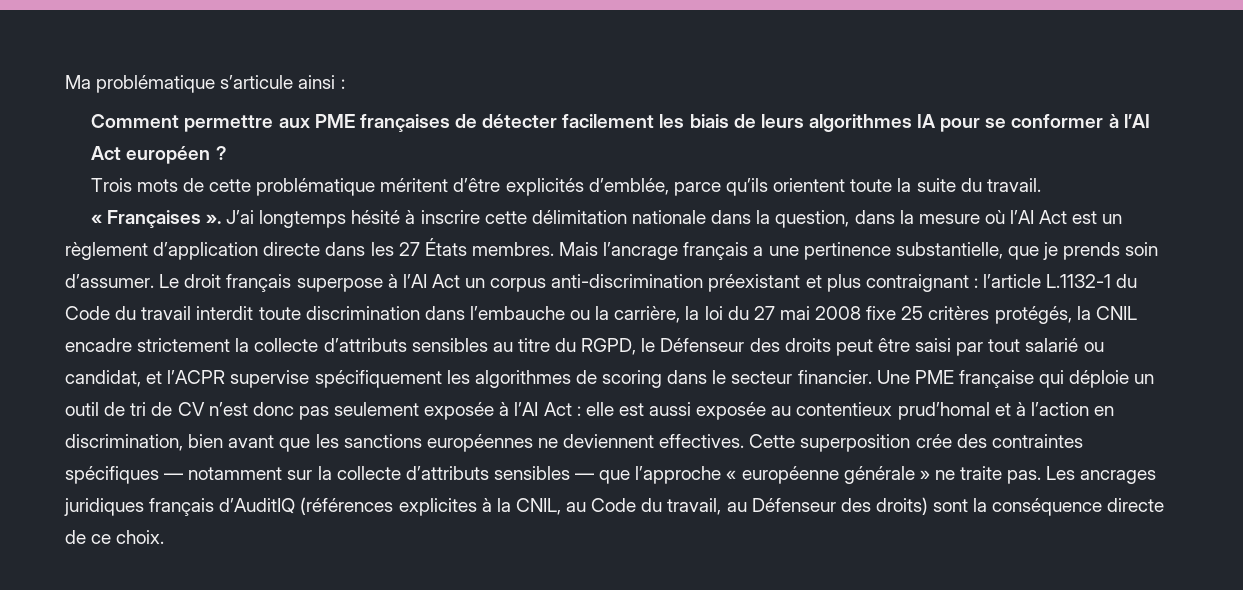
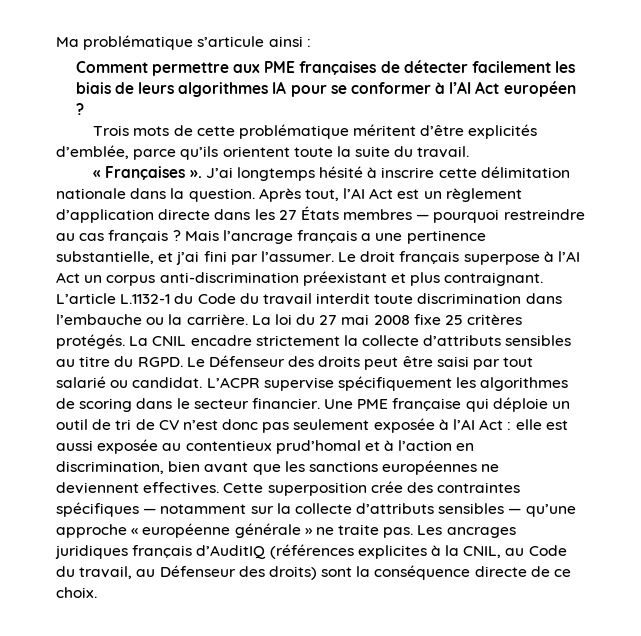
- J’ai longtemps hésité à inscrire cette délimitation nationale dans la question, dans la mesure où l’AI Act est un règlement d’application directe dans les 27 États membres.
+ J’ai longtemps hésité à inscrire cette délimitation nationale dans la question. Après tout, l’AI Act est un règlement d’application directe dans les 27 États membres — pourquoi restreindre au cas français ?
- Mais l’ancrage français a une pertinence substantielle, que je prends soin d’assumer.
+ Mais l’ancrage français a une pertinence substantielle, et j’ai fini par l’assumer.
- Le droit français superpose à l’AI Act un corpus anti-discrimination préexistant et plus contraignant : l’article L.1132-1 du Code du travail interdit toute discrimination dans l’embauche ou la carrière, la loi du 27 mai 2008 fixe 25 critères protégés, la CNIL encadre strictement la collecte d’attributs sensibles au titre du RGPD, le Défenseur des droits peut être saisi par tout salarié ou candidat, et l’ACPR supervise spécifiquement les algorithmes de scoring dans le secteur financier.
+ Le droit français superpose à l’AI Act un corpus anti-discrimination préexistant et plus contraignant. L’article L.1132-1 du Code du travail interdit toute discrimination dans l’embauche ou la carrière. La loi du 27 mai 2008 fixe 25 critères protégés. La CNIL encadre strictement la collecte d’attributs sensibles au titre du RGPD. Le Défenseur des droits peut être saisi par tout salarié ou candidat. L’ACPR supervise spécifiquement les algorithmes de scoring dans le secteur financier.
- Cette superposition crée des contraintes spécifiques — notamment sur la collecte d’attributs sensibles — que l’approche « européenne générale » ne traite pas.
+ Cette superposition crée des contraintes spécifiques — notamment sur la collecte d’attributs sensibles — qu’une approche « européenne générale » ne traite pas.

